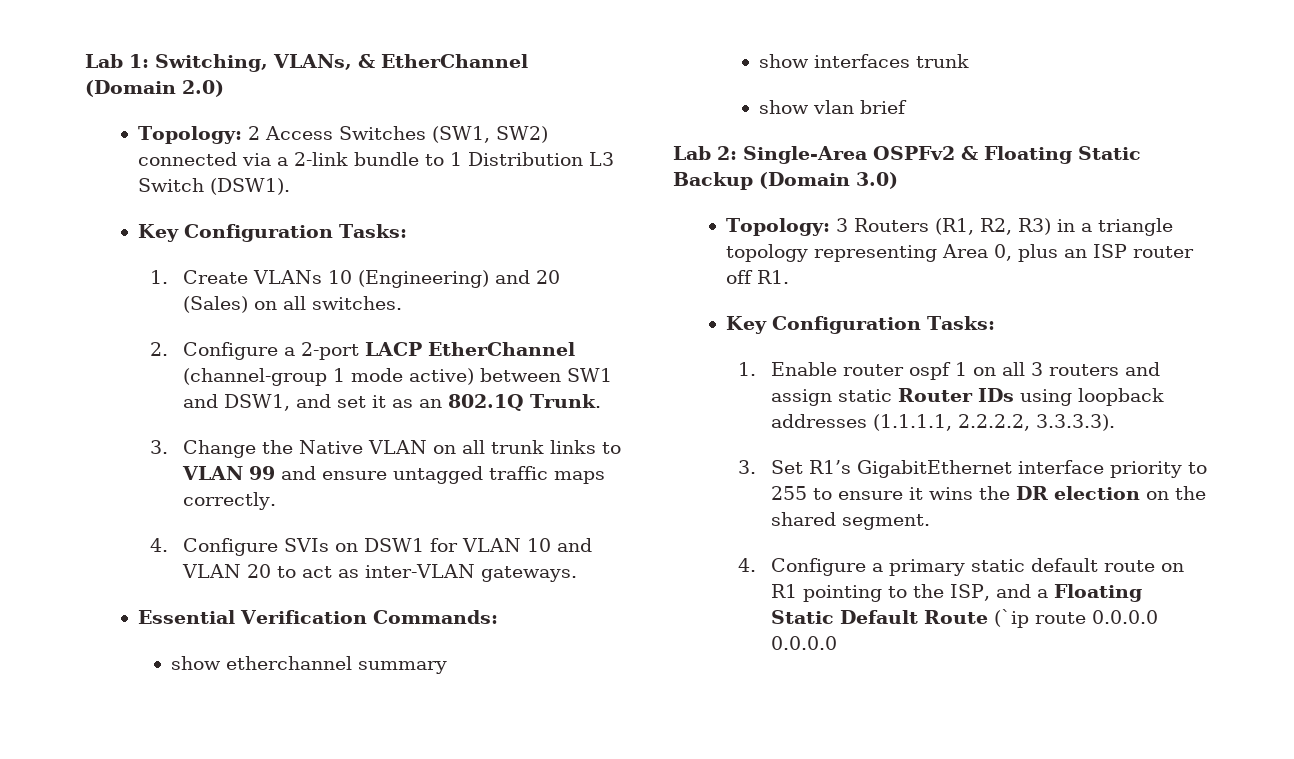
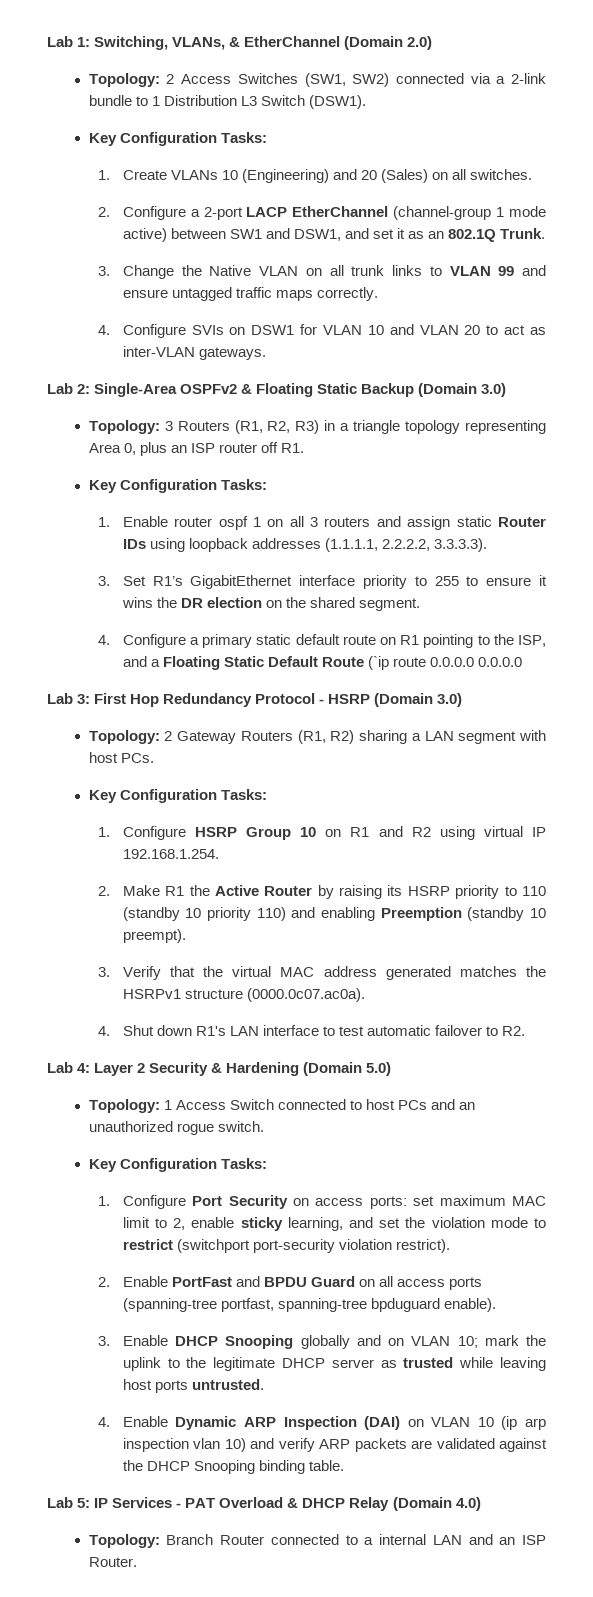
- Essential Verification Commands:
- show etherchannel summary
- show interfaces trunk
- show vlan brief
+ Lab 3: First Hop Redundancy Protocol - HSRP (Domain 3.0)
+ Topology: 2 Gateway Routers (R1, R2) sharing a LAN segment with host PCs.
+ Key Configuration Tasks:
+ 1. Configure HSRP Group 10 on R1 and R2 using virtual IP 192.168.1.254.
+ 2. Make R1 the Active Router by raising its HSRP priority to 110 (standby 10 priority 110) and enabling Preemption (standby 10 preempt).
+ 3. Verify that the virtual MAC address generated matches the HSRPv1 structure (0000.0c07.ac0a).
+ 4. Shut down R1's LAN interface to test automatic failover to R2.
+ Lab 4: Layer 2 Security & Hardening (Domain 5.0)
+ Topology: 1 Access Switch connected to host PCs and an unauthorized rogue switch.
+ Key Configuration Tasks:
+ 1. Configure Port Security on access ports: set maximum MAC limit to 2, enable sticky learning, and set the violation mode to restrict (switchport port-security violation restrict).
+ 2. Enable PortFast and BPDU Guard on all access ports (spanning-tree portfast, spanning-tree bpduguard enable).
+ 3. Enable DHCP Snooping globally and on VLAN 10; mark the uplink to the legitimate DHCP server as trusted while leaving host ports untrusted.
+ 4. Enable Dynamic ARP Inspection (DAI) on VLAN 10 (ip arp inspection vlan 10) and verify ARP packets are validated against the DHCP Snooping binding table.
+ Lab 5: IP Services - PAT Overload & DHCP Relay (Domain 4.0)
+ Topology: Branch Router connected to a internal LAN and an ISP Router.

